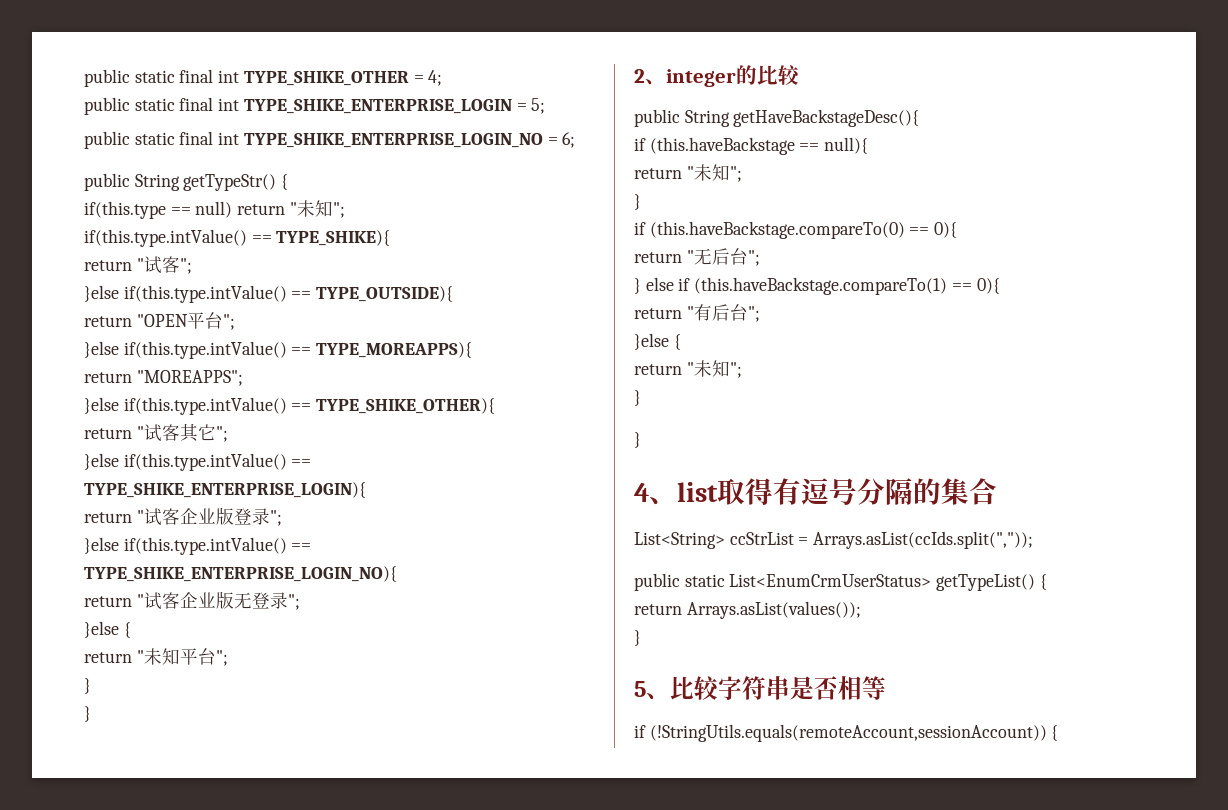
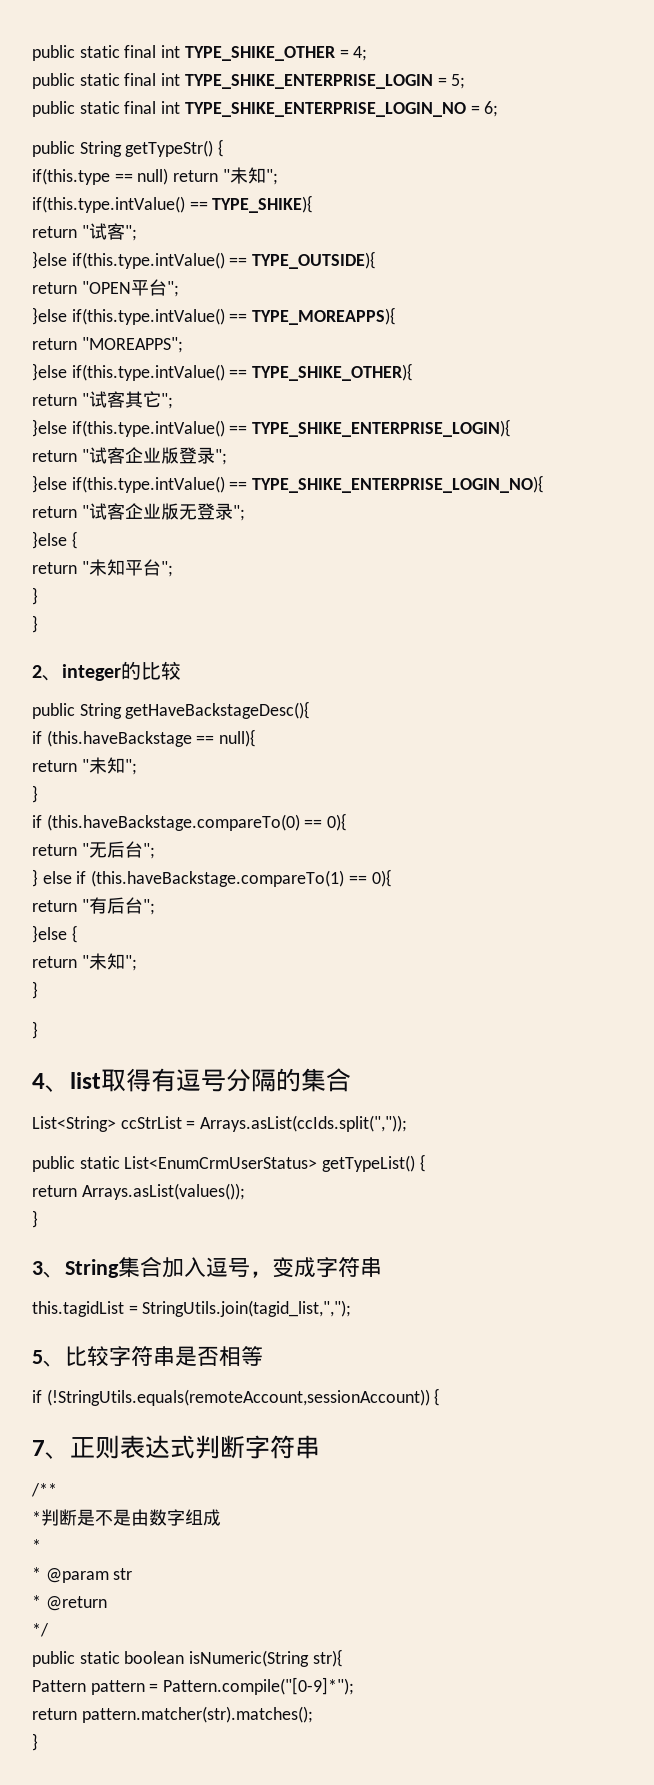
+ 3、String集合加入逗号，变成字符串
+ this.tagidList = StringUtils.join(tagid_list,",");
+ 7、正则表达式判断字符串
+ /**
+ *判断是不是由数字组成
+ *
+ * @param str
+ * @return
+ */
+ public static boolean isNumeric(String str){
+ Pattern pattern = Pattern.compile("[0-9]*");
+ return pattern.matcher(str).matches();
+ }

